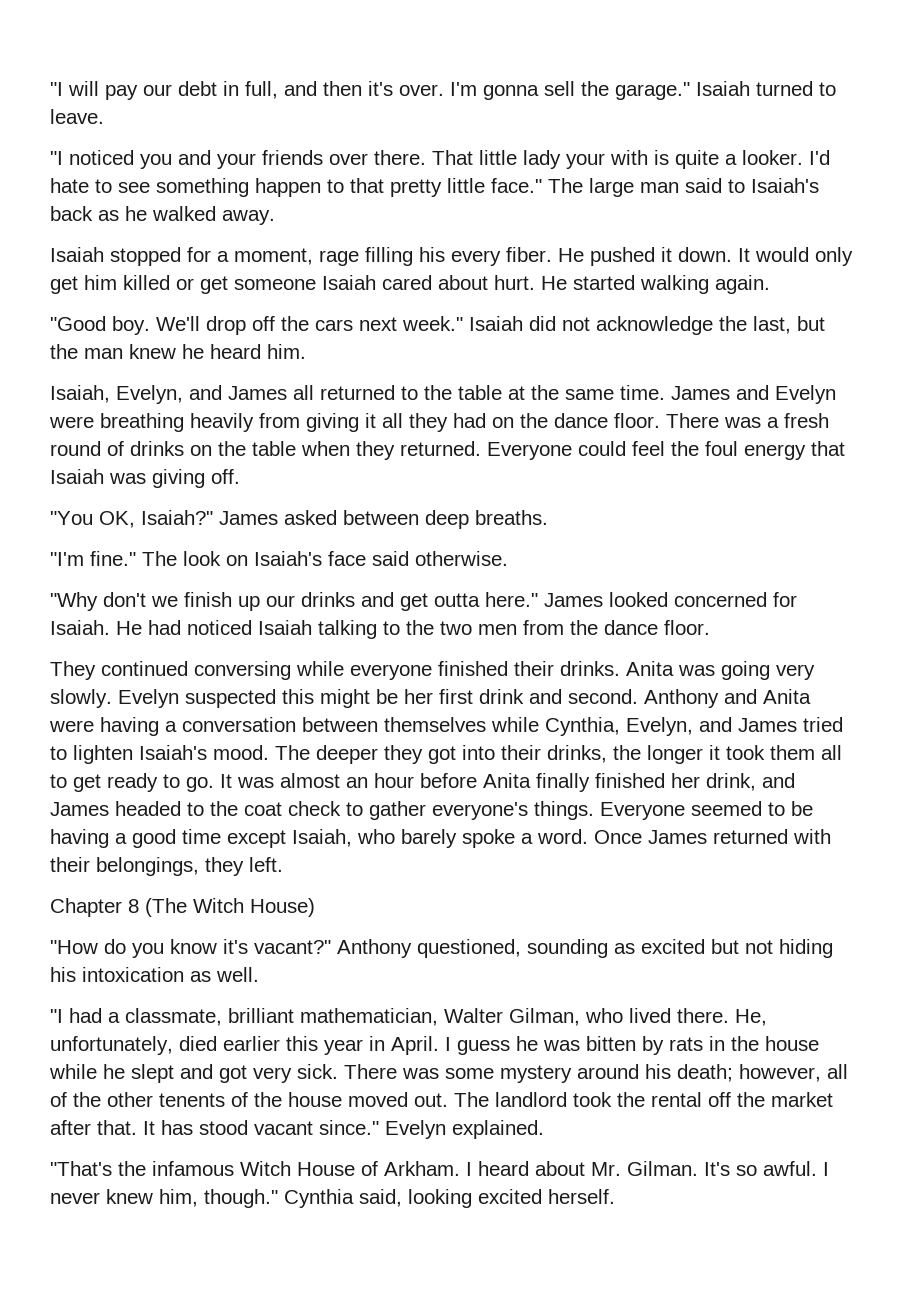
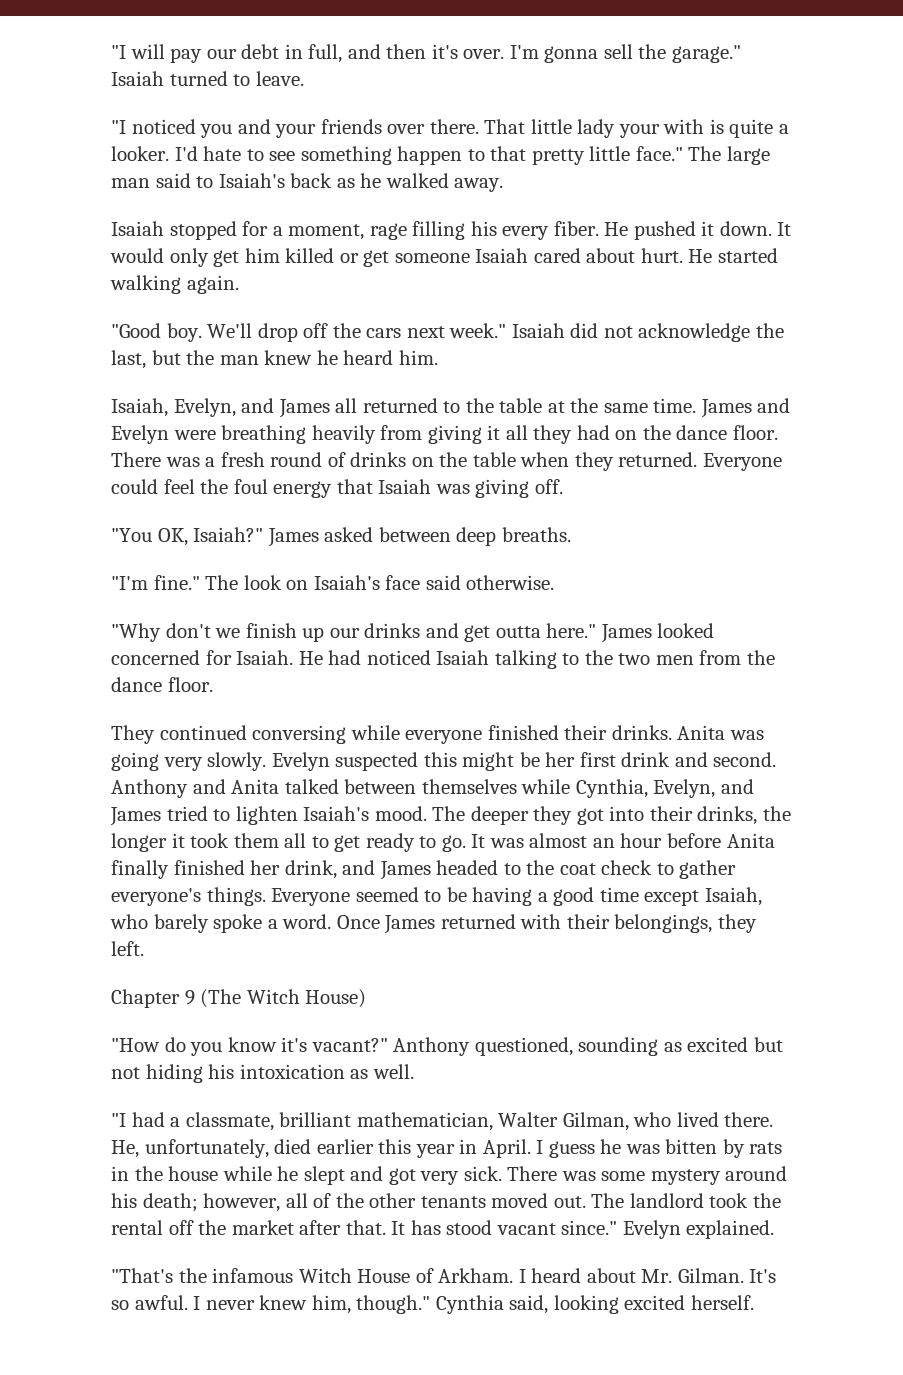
- Anthony and Anita were having a conversation between themselves while Cynthia, Evelyn, and James tried to lighten Isaiah's mood.
+ Anthony and Anita talked between themselves while Cynthia, Evelyn, and James tried to lighten Isaiah's mood.
- Chapter 8 (The Witch House)
+ Chapter 9 (The Witch House)
- There was some mystery around his death; however, all of the other tenents of the house moved out.
+ There was some mystery around his death; however, all of the other tenants moved out.

